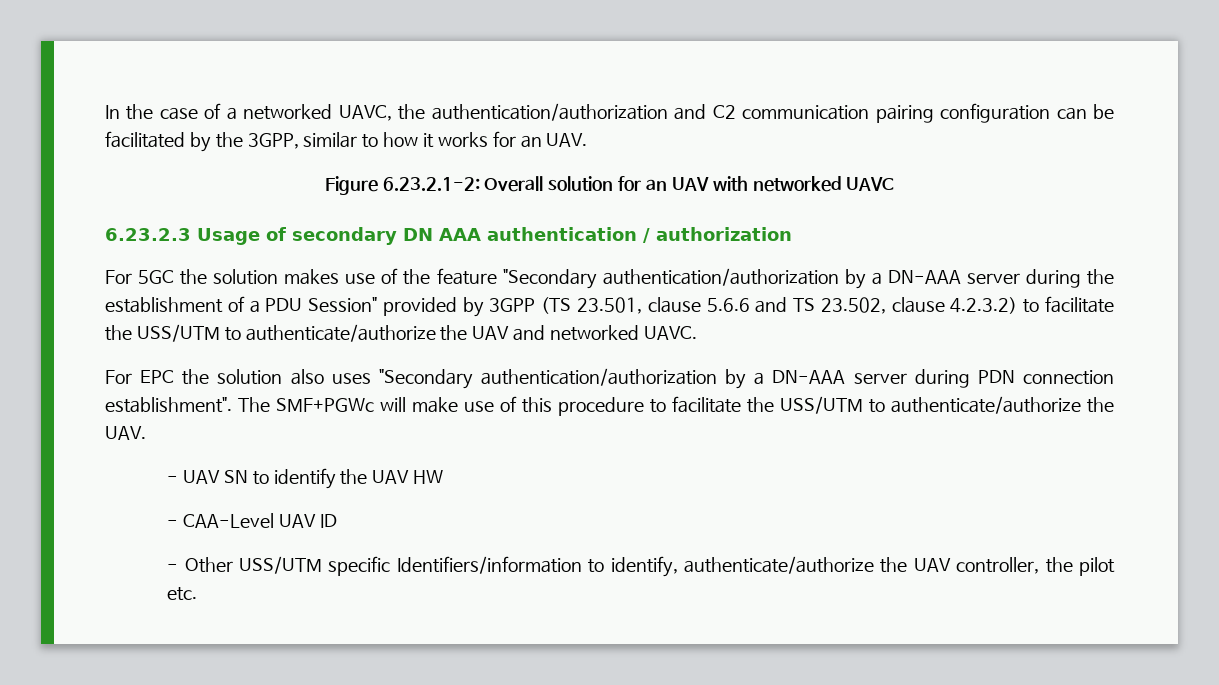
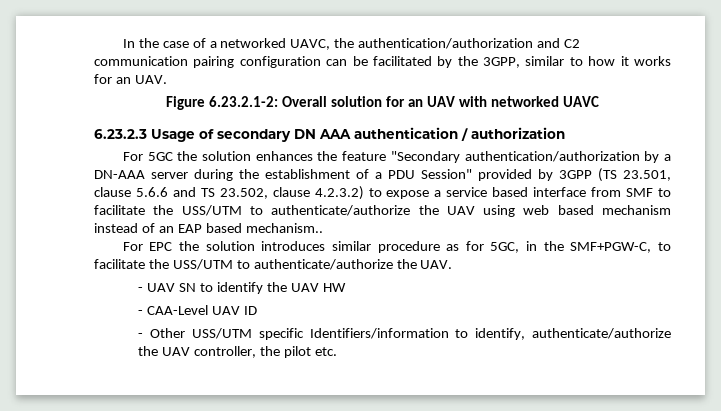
- For 5GC the solution makes use of the feature "Secondary authentication/authorization by a DN-AAA server during the establishment of a PDU Session" provided by 3GPP (TS 23.501, clause 5.6.6 and TS 23.502, clause 4.2.3.2) to facilitate the USS/UTM to authenticate/authorize the UAV and networked UAVC.
- For EPC the solution also uses "Secondary authentication/authorization by a DN-AAA server during PDN connection establishment". The SMF+PGWc will make use of this procedure to facilitate the USS/UTM to authenticate/authorize the UAV.
+ For 5GC the solution enhances the feature "Secondary authentication/authorization by a DN-AAA server during the establishment of a PDU Session" provided by 3GPP (TS 23.501, clause 5.6.6 and TS 23.502, clause 4.2.3.2) to expose a service based interface from SMF to facilitate the USS/UTM to authenticate/authorize the UAV using web based mechanism instead of an EAP based mechanism..
+ For EPC the solution introduces similar procedure as for 5GC, in the SMF+PGW-C, to facilitate the USS/UTM to authenticate/authorize the UAV.

